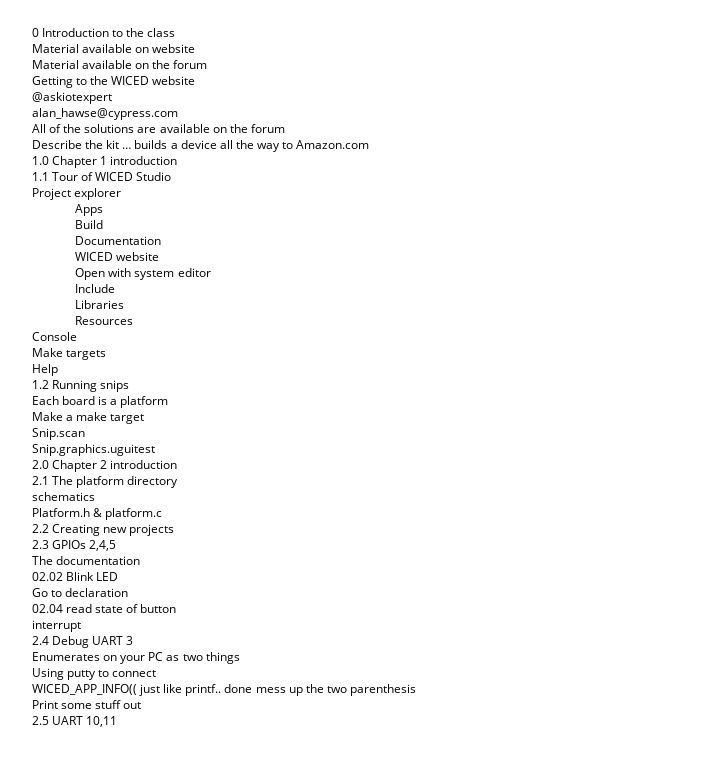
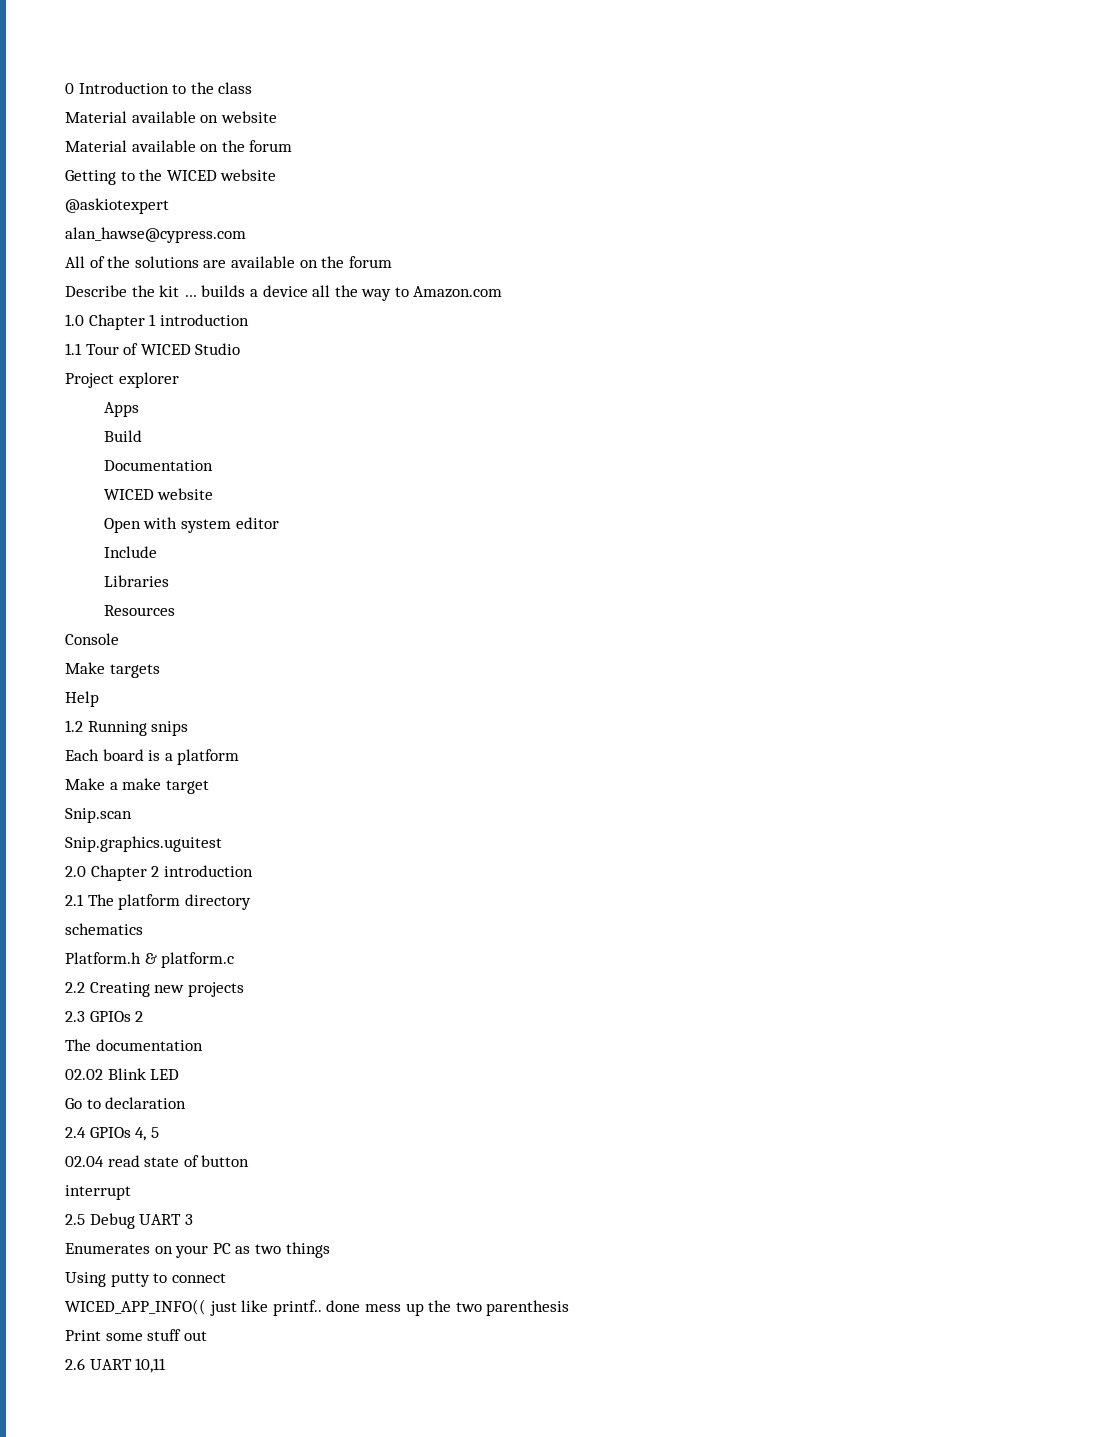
- 2.3 GPIOs 2,4,5
+ 2.3 GPIOs 2
+ 2.4 GPIOs 4, 5
- 2.4 Debug UART 3
+ 2.5 Debug UART 3
- 2.5 UART 10,11
+ 2.6 UART 10,11

